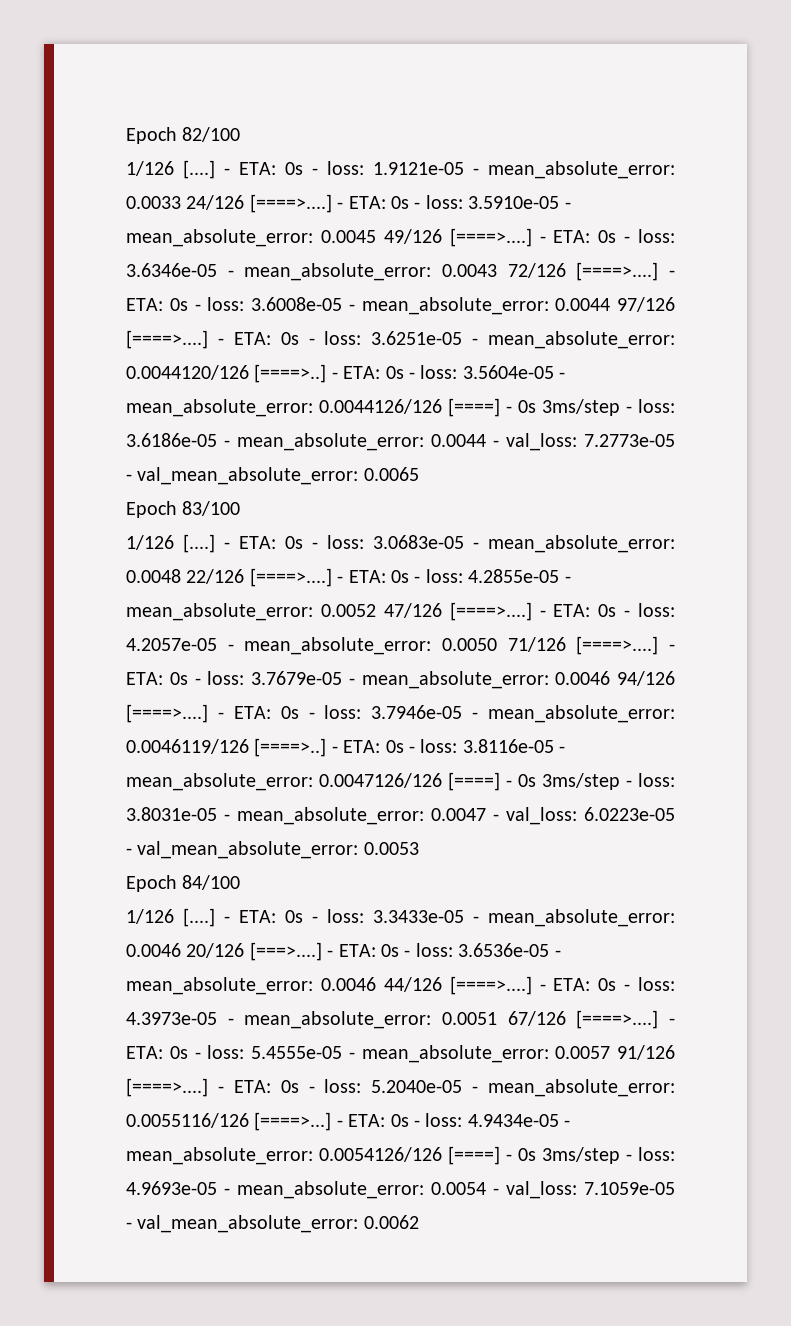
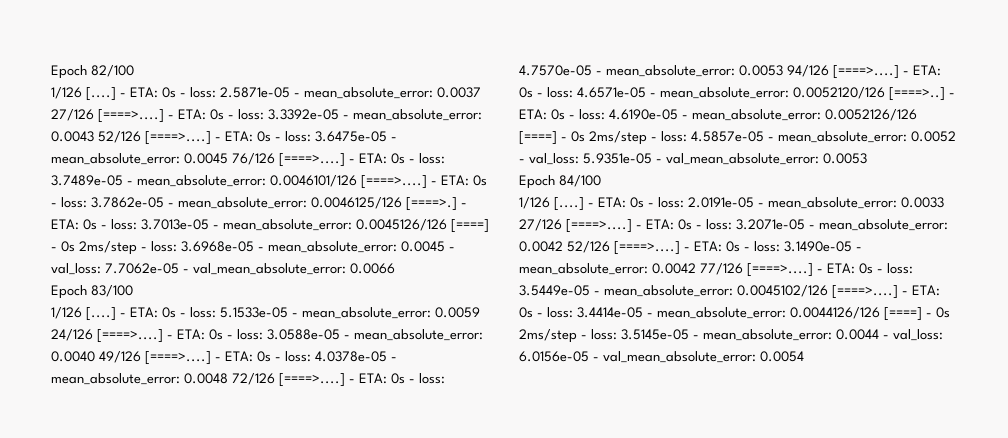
- - ETA: 0s - loss: 1.9121e-05 - mean_absolute_error: 0.0033 24/126 [====>....] - ETA: 0s - loss: 3.5910e-05 - mean_absolute_error: 0.0045 49/126 [====>....] - ETA: 0s - loss: 3.6346e-05 - mean_absolute_error: 0.0043 72/126 [====>....] - ETA: 0s - loss: 3.6008e-05 - mean_absolute_error: 0.0044 97/126 [====>....] - ETA: 0s - loss: 3.6251e-05 - mean_absolute_error: 0.0044120/126 [====>..] - ETA: 0s - loss: 3.5604e-05 - mean_absolute_error: 0.0044126/126 [====] - 0s 3ms/step - loss: 3.6186e-05 - mean_absolute_error: 0.0044 - val_loss: 7.2773e-05 - val_mean_absolute_error: 0.0065
+ - ETA: 0s - loss: 2.5871e-05 - mean_absolute_error: 0.0037 27/126 [====>....] - ETA: 0s - loss: 3.3392e-05 - mean_absolute_error: 0.0043 52/126 [====>....] - ETA: 0s - loss: 3.6475e-05 - mean_absolute_error: 0.0045 76/126 [====>....] - ETA: 0s - loss: 3.7489e-05 - mean_absolute_error: 0.0046101/126 [====>....] - ETA: 0s - loss: 3.7862e-05 - mean_absolute_error: 0.0046125/126 [====>.] - ETA: 0s - loss: 3.7013e-05 - mean_absolute_error: 0.0045126/126 [====] - 0s 2ms/step - loss: 3.6968e-05 - mean_absolute_error: 0.0045 - val_loss: 7.7062e-05 - val_mean_absolute_error: 0.0066
- - ETA: 0s - loss: 3.0683e-05 - mean_absolute_error: 0.0048 22/126 [====>....] - ETA: 0s - loss: 4.2855e-05 - mean_absolute_error: 0.0052 47/126 [====>....] - ETA: 0s - loss: 4.2057e-05 - mean_absolute_error: 0.0050 71/126 [====>....] - ETA: 0s - loss: 3.7679e-05 - mean_absolute_error: 0.0046 94/126 [====>....]
+ - ETA: 0s - loss: 5.1533e-05 - mean_absolute_error: 0.0059 24/126 [====>....] - ETA: 0s - loss: 3.0588e-05 - mean_absolute_error: 0.0040 49/126 [====>....] - ETA: 0s - loss: 4.0378e-05 - mean_absolute_error: 0.0048 72/126 [====>....] - ETA: 0s - loss: 4.7570e-05 - mean_absolute_error: 0.0053 94/126 [====>....]
- - ETA: 0s - loss: 3.7946e-05 - mean_absolute_error: 0.0046119/126 [====>..] - ETA: 0s - loss: 3.8116e-05 - mean_absolute_error: 0.0047126/126 [====] - 0s 3ms/step - loss: 3.8031e-05 - mean_absolute_error: 0.0047 - val_loss: 6.0223e-05 - val_mean_absolute_error: 0.0053
+ - ETA: 0s - loss: 4.6571e-05 - mean_absolute_error: 0.0052120/126 [====>..] - ETA: 0s - loss: 4.6190e-05 - mean_absolute_error: 0.0052126/126 [====] - 0s 2ms/step - loss: 4.5857e-05 - mean_absolute_error: 0.0052 - val_loss: 5.9351e-05 - val_mean_absolute_error: 0.0053
- - ETA: 0s - loss: 3.3433e-05 - mean_absolute_error: 0.0046 20/126 [===>....] - ETA: 0s - loss: 3.6536e-05 - mean_absolute_error: 0.0046 44/126 [====>....] - ETA: 0s - loss: 4.3973e-05 - mean_absolute_error: 0.0051 67/126 [====>....] - ETA: 0s - loss: 5.4555e-05 - mean_absolute_error: 0.0057 91/126 [====>....] - ETA: 0s - loss: 5.2040e-05 - mean_absolute_error: 0.0055116/126 [====>...] - ETA: 0s - loss: 4.9434e-05 - mean_absolute_error: 0.0054126/126 [====] - 0s 3ms/step - loss: 4.9693e-05 - mean_absolute_error: 0.0054 - val_loss: 7.1059e-05 - val_mean_absolute_error: 0.0062
+ - ETA: 0s - loss: 2.0191e-05 - mean_absolute_error: 0.0033 27/126 [====>....] - ETA: 0s - loss: 3.2071e-05 - mean_absolute_error: 0.0042 52/126 [====>....] - ETA: 0s - loss: 3.1490e-05 - mean_absolute_error: 0.0042 77/126 [====>....] - ETA: 0s - loss: 3.5449e-05 - mean_absolute_error: 0.0045102/126 [====>....] - ETA: 0s - loss: 3.4414e-05 - mean_absolute_error: 0.0044126/126 [====] - 0s 2ms/step - loss: 3.5145e-05 - mean_absolute_error: 0.0044 - val_loss: 6.0156e-05 - val_mean_absolute_error: 0.0054

